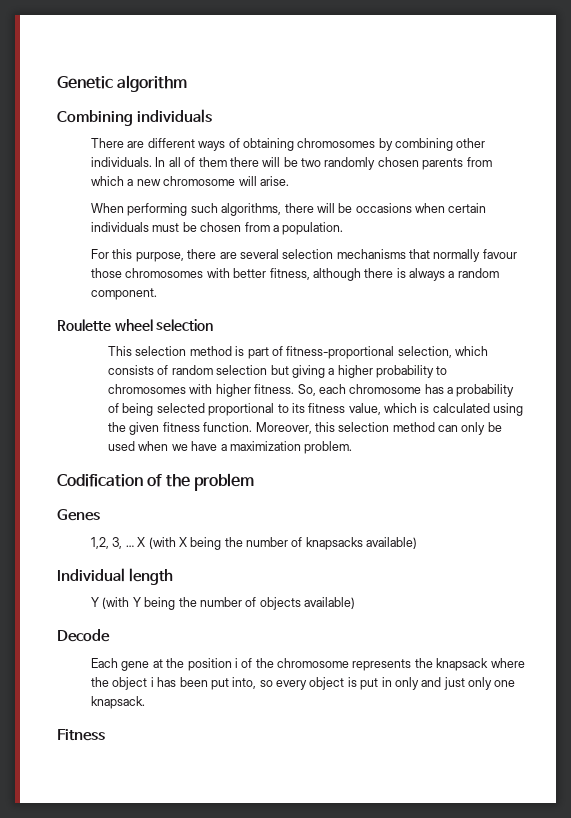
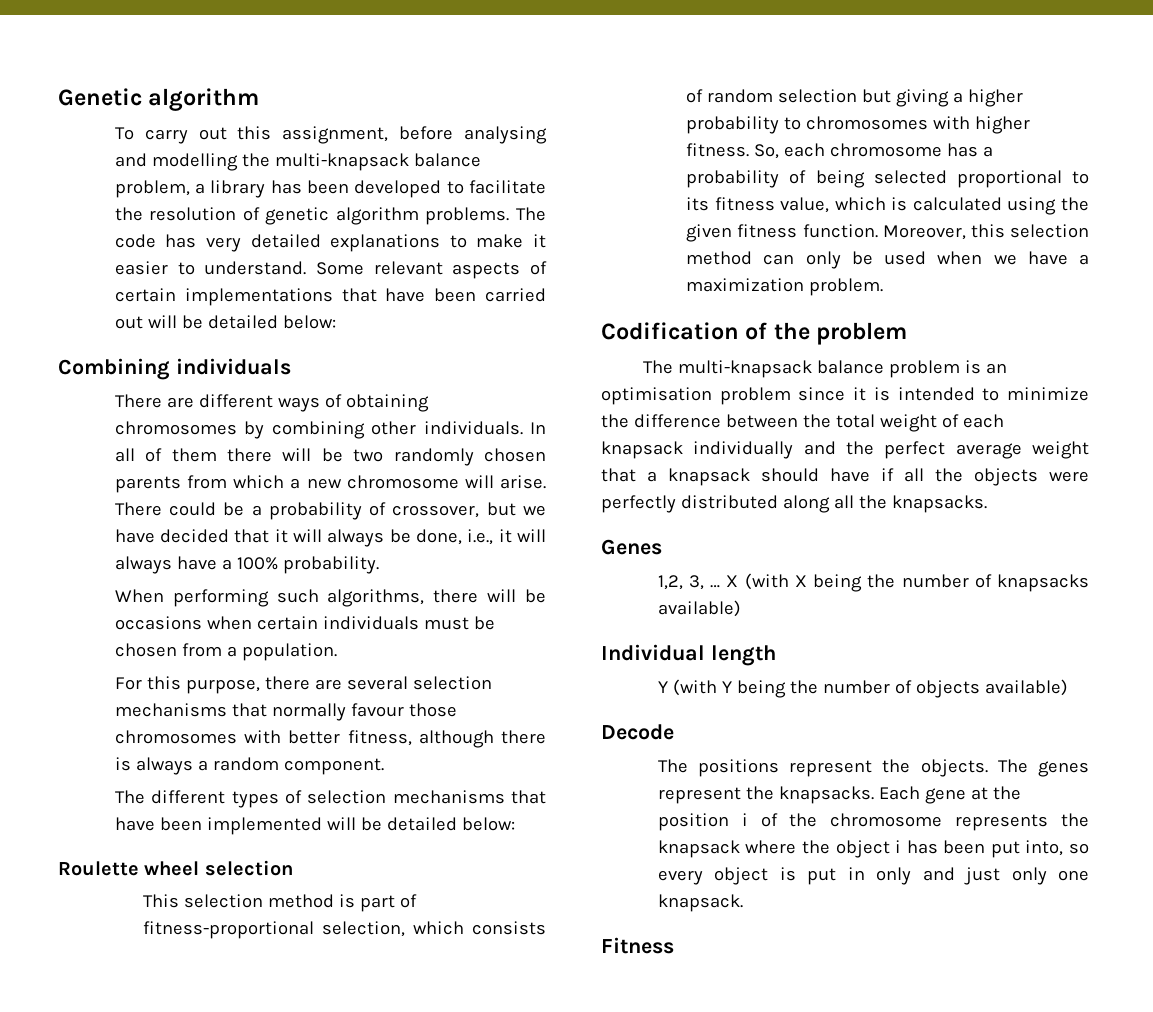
+ To carry out this assignment, before analysing and modelling the multi-knapsack balance problem, a library has been developed to facilitate the resolution of genetic algorithm problems. The code has very detailed explanations to make it easier to understand. Some relevant aspects of certain implementations that have been carried out will be detailed below:
+ There could be a probability of crossover, but we have decided that it will always be done, i.e., it will always have a 100% probability.
+ The different types of selection mechanisms that have been implemented will be detailed below:
+ The multi-knapsack balance problem is an optimisation problem since it is intended to minimize the difference between the total weight of each knapsack individually and the perfect average weight that a knapsack should have if all the objects were perfectly distributed along all the knapsacks.
+ The positions represent the objects. The genes represent the knapsacks.

